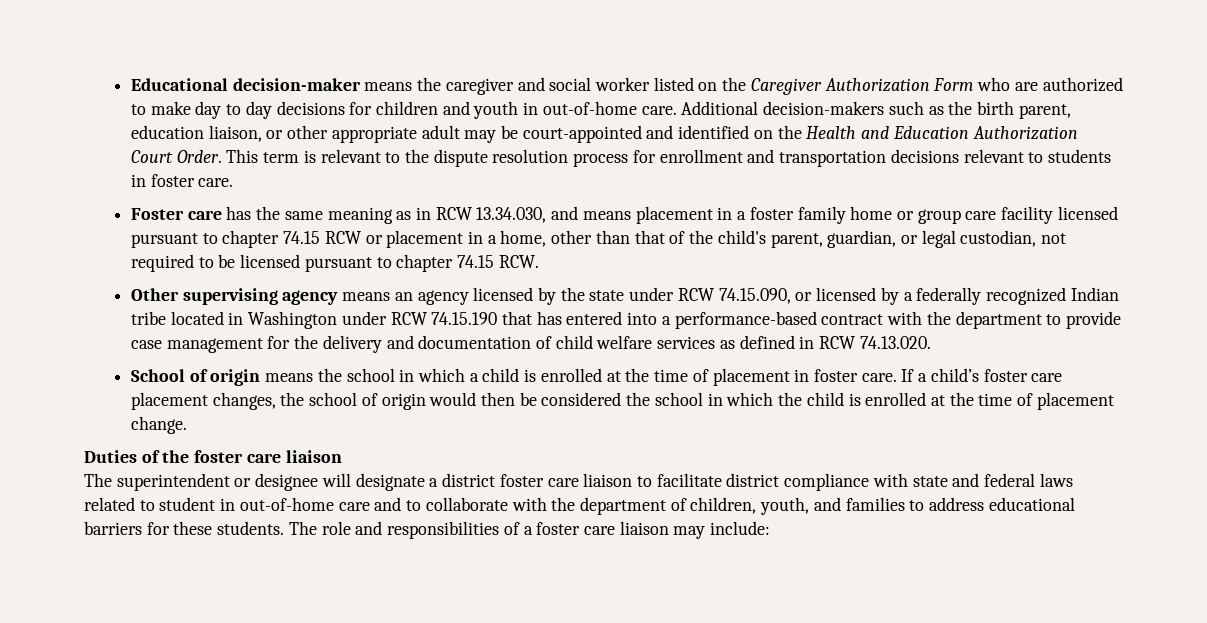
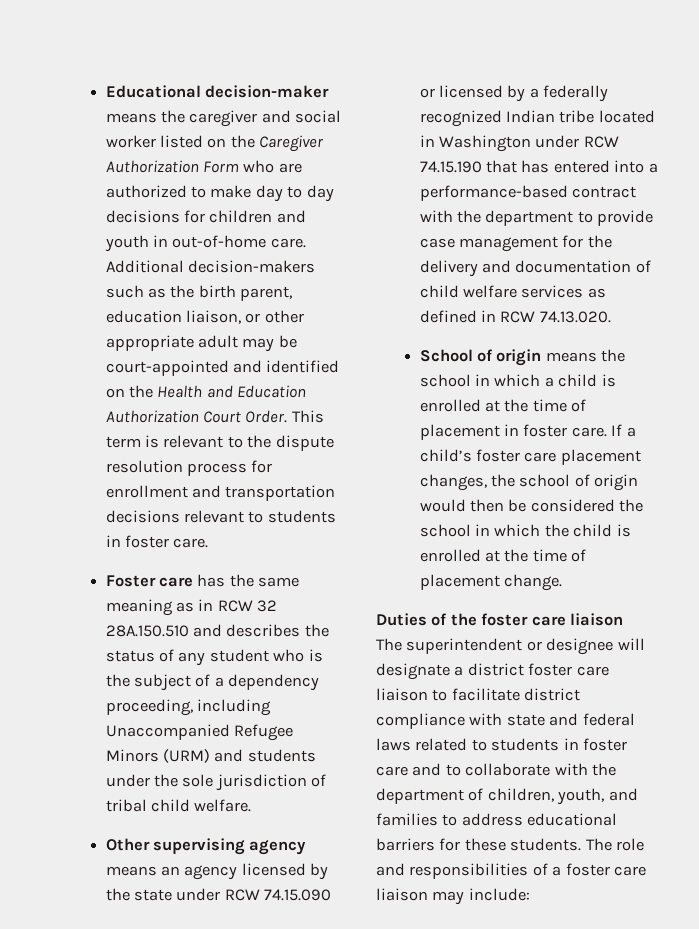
- Foster care has the same meaning as in RCW 13.34.030, and means placement in a foster family home or group care facility licensed pursuant to chapter 74.15 RCW or placement in a home, other than that of the child's parent, guardian, or legal custodian, not required to be licensed pursuant to chapter 74.15 RCW.
+ Foster care has the same meaning as in RCW 32 28A.150.510 and describes the status of any student who is the subject of a dependency proceeding, including Unaccompanied Refugee Minors (URM) and students under the sole jurisdiction of tribal child welfare.
- Other supervising agency means an agency licensed by the state under RCW 74.15.090, or licensed by a federally recognized Indian tribe located in Washington under RCW 74.15.190 that has entered into a performance-based contract with the department to provide case management for the delivery and documentation of child welfare services as defined in RCW 74.13.020.
+ Other supervising agency means an agency licensed by the state under RCW 74.15.090 or licensed by a federally recognized Indian tribe located in Washington under RCW 74.15.190 that has entered into a performance-based contract with the department to provide case management for the delivery and documentation of child welfare services as defined in RCW 74.13.020.
- The superintendent or designee will designate a district foster care liaison to facilitate district compliance with state and federal laws related to student in out-of-home care and to collaborate with the department of children, youth, and families to address educational barriers for these students.
+ The superintendent or designee will designate a district foster care liaison to facilitate district compliance with state and federal laws related to students in foster care and to collaborate with the department of children, youth, and families to address educational barriers for these students.

